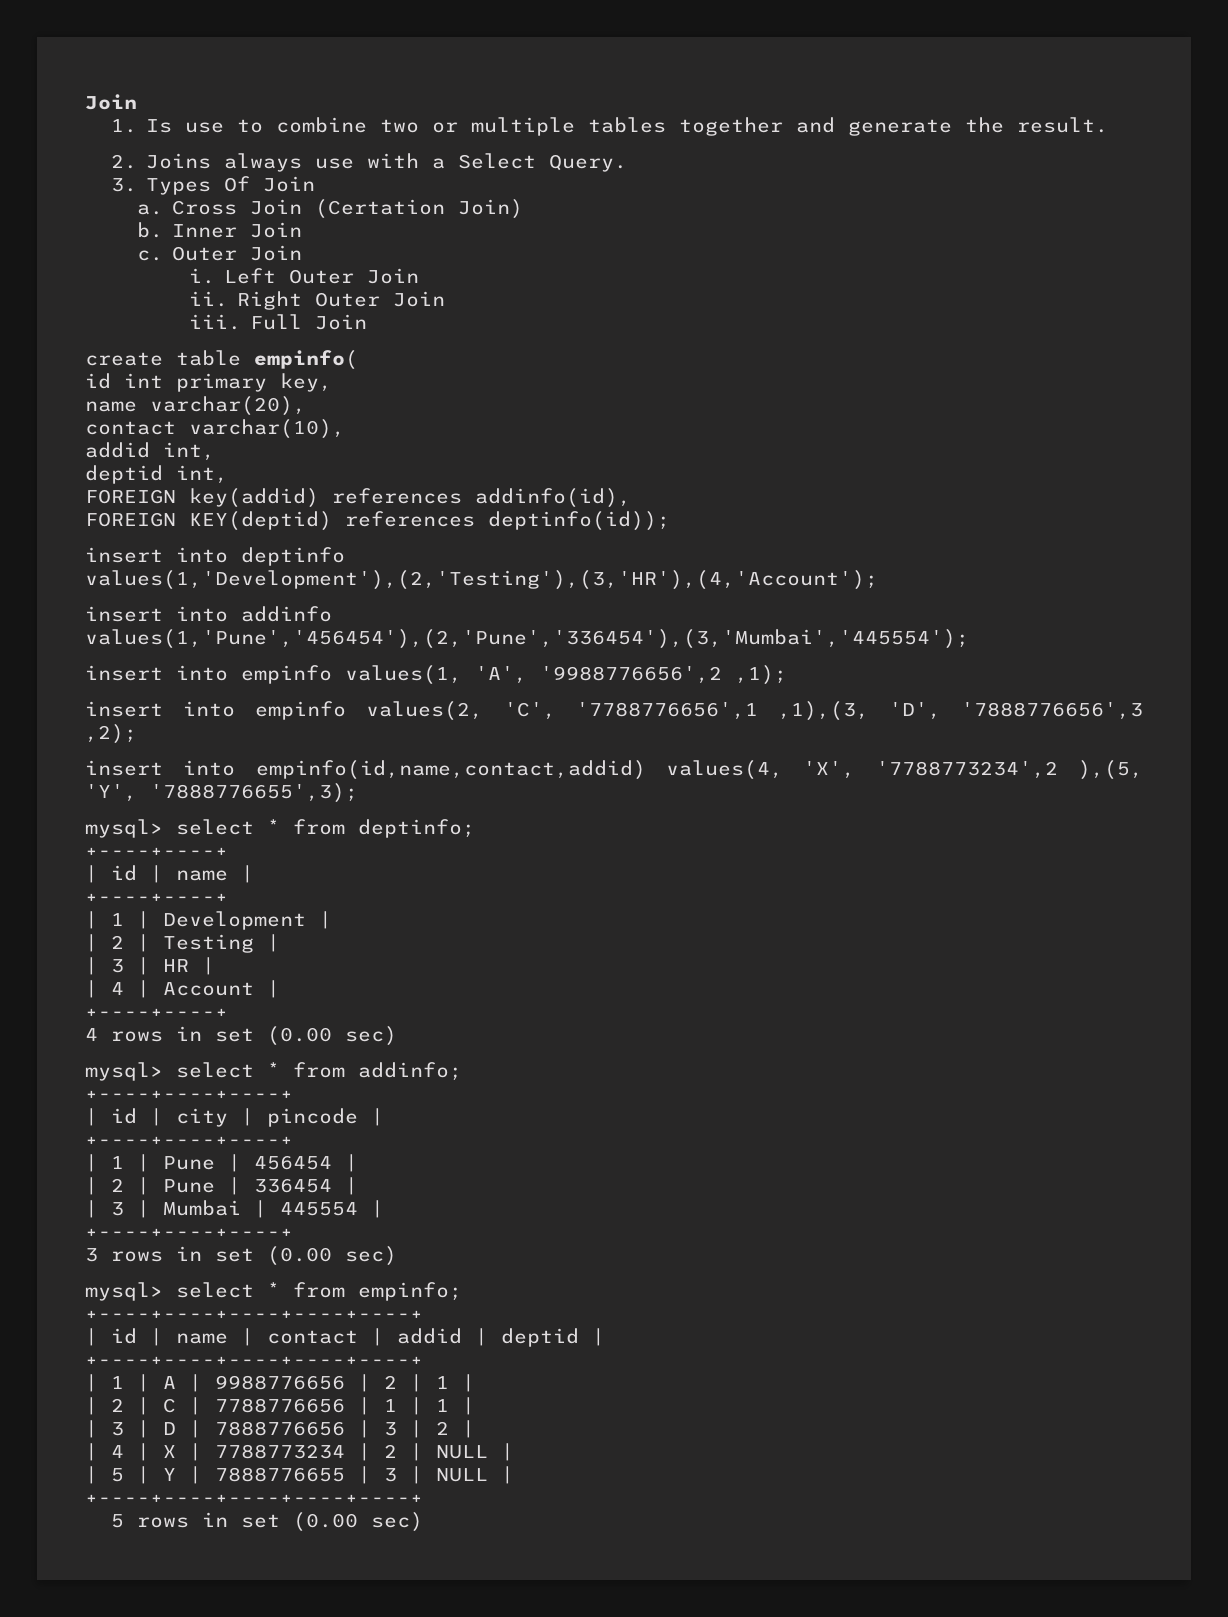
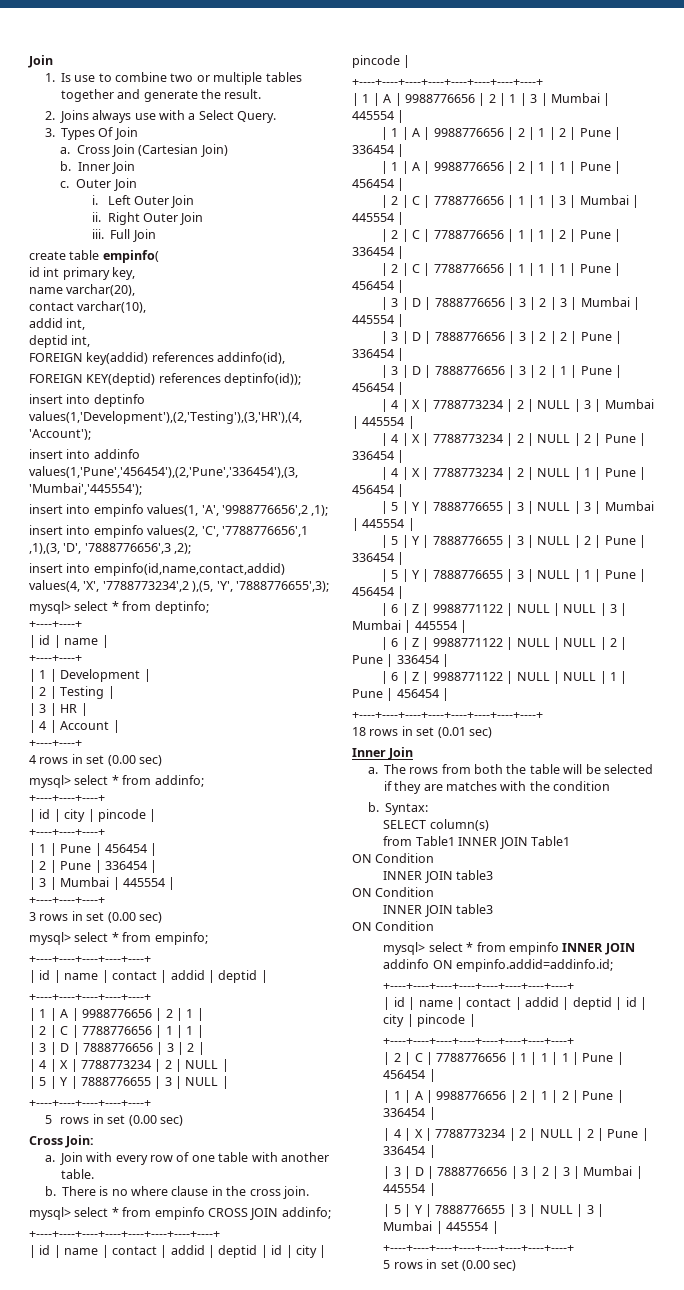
- Cross Join (Certation Join)
+ Cross Join (Cartesian Join)
+ Cross Join:
+ a. Join with every row of one table with another table.
+ b. There is no where clause in the cross join.
+ mysql> select * from empinfo CROSS JOIN addinfo;
+ +----+----+----+----+----+----+----+----+
+ | id | name | contact | addid | deptid | id | city | pincode |
+ +----+----+----+----+----+----+----+----+
+ | 1 | A | 9988776656 | 2 | 1 | 3 | Mumbai | 445554 |
+ | 1 | A | 9988776656 | 2 | 1 | 2 | Pune | 336454 |
+ | 1 | A | 9988776656 | 2 | 1 | 1 | Pune | 456454 |
+ | 2 | C | 7788776656 | 1 | 1 | 3 | Mumbai | 445554 |
+ | 2 | C | 7788776656 | 1 | 1 | 2 | Pune | 336454 |
+ | 2 | C | 7788776656 | 1 | 1 | 1 | Pune | 456454 |
+ | 3 | D | 7888776656 | 3 | 2 | 3 | Mumbai | 445554 |
+ | 3 | D | 7888776656 | 3 | 2 | 2 | Pune | 336454 |
+ | 3 | D | 7888776656 | 3 | 2 | 1 | Pune | 456454 |
+ | 4 | X | 7788773234 | 2 | NULL | 3 | Mumbai | 445554 |
+ | 4 | X | 7788773234 | 2 | NULL | 2 | Pune | 336454 |
+ | 4 | X | 7788773234 | 2 | NULL | 1 | Pune | 456454 |
+ | 5 | Y | 7888776655 | 3 | NULL | 3 | Mumbai | 445554 |
+ | 5 | Y | 7888776655 | 3 | NULL | 2 | Pune | 336454 |
+ | 5 | Y | 7888776655 | 3 | NULL | 1 | Pune | 456454 |
+ | 6 | Z | 9988771122 | NULL | NULL | 3 | Mumbai | 445554 |
+ | 6 | Z | 9988771122 | NULL | NULL | 2 | Pune | 336454 |
+ | 6 | Z | 9988771122 | NULL | NULL | 1 | Pune | 456454 |
+ +----+----+----+----+----+----+----+----+
+ 18 rows in set (0.01 sec)
+ Inner Join
+ a. The rows from both the table will be selected if they are matches with the condition
+ b. Syntax:
+ SELECT column(s)
+ from Table1 INNER JOIN Table1
+ ON Condition
+ INNER JOIN table3
+ ON Condition
+ INNER JOIN table3
+ ON Condition
+ mysql> select * from empinfo INNER JOIN addinfo ON empinfo.addid=addinfo.id;
+ +----+----+----+----+----+----+----+----+
+ | id | name | contact | addid | deptid | id | city | pincode |
+ +----+----+----+----+----+----+----+----+
+ | 2 | C | 7788776656 | 1 | 1 | 1 | Pune | 456454 |
+ | 1 | A | 9988776656 | 2 | 1 | 2 | Pune | 336454 |
+ | 4 | X | 7788773234 | 2 | NULL | 2 | Pune | 336454 |
+ | 3 | D | 7888776656 | 3 | 2 | 3 | Mumbai | 445554 |
+ | 5 | Y | 7888776655 | 3 | NULL | 3 | Mumbai | 445554 |
+ +----+----+----+----+----+----+----+----+
+ 5 rows in set (0.00 sec)

